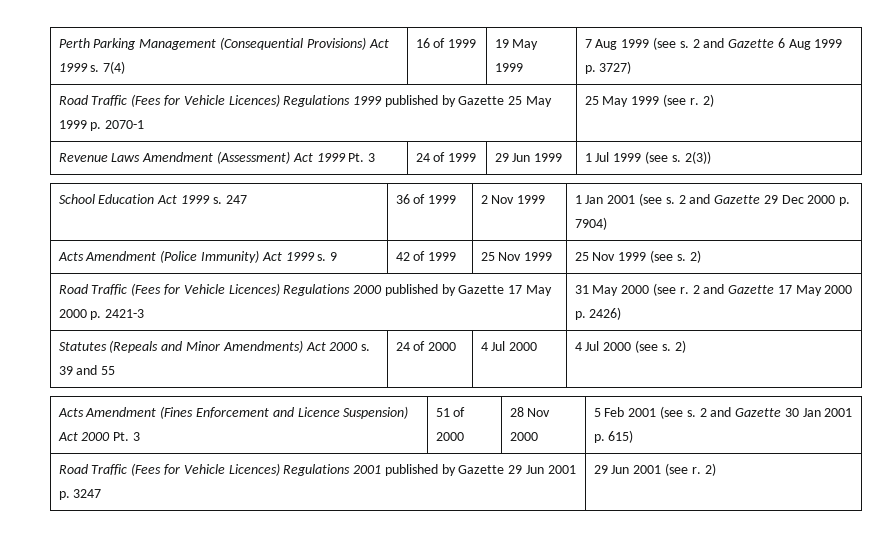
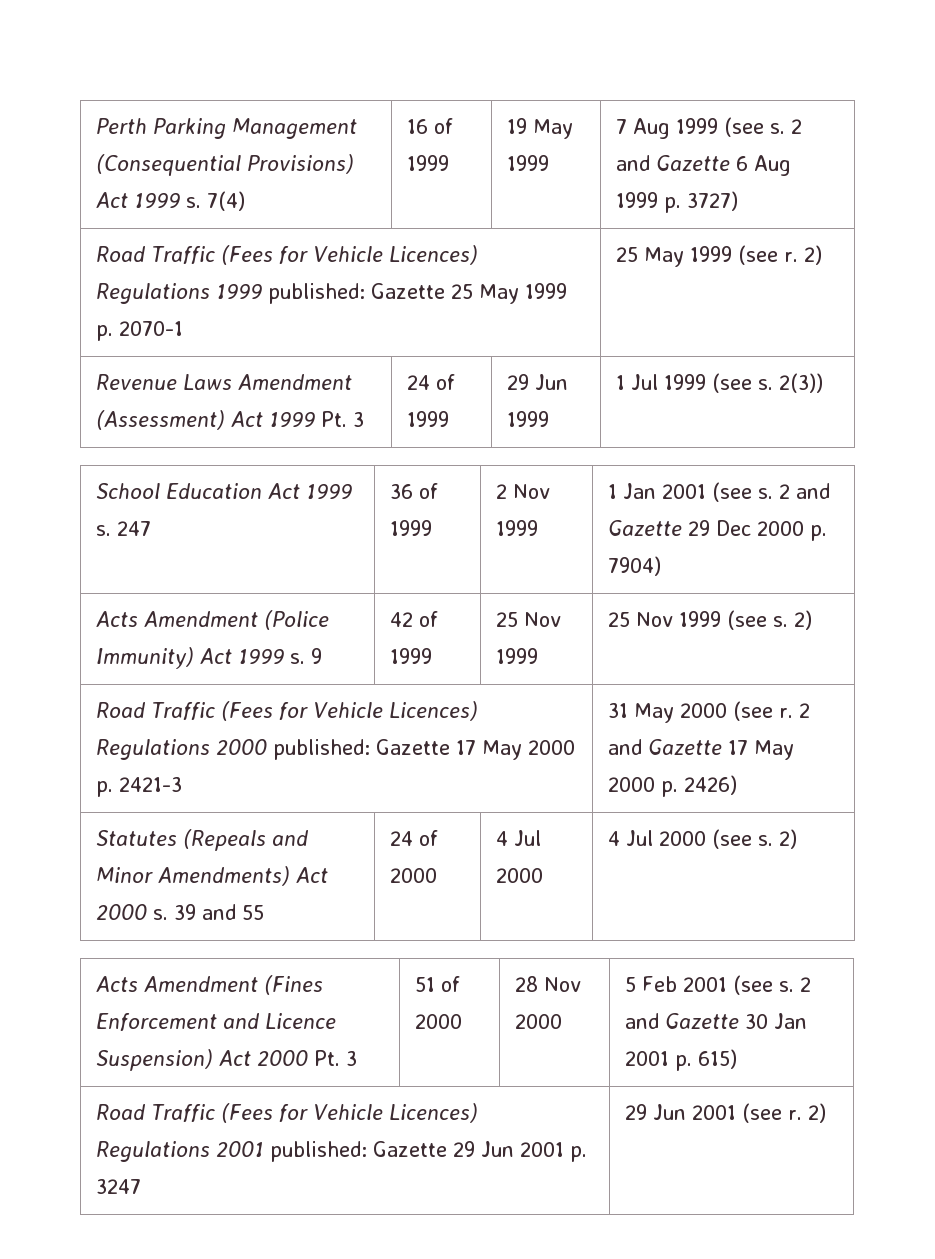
- Road Traffic (Fees for Vehicle Licences) Regulations 1999 published by Gazette 25 May 1999 p. 2070-1 | 25 May 1999 (see r. 2)
+ Road Traffic (Fees for Vehicle Licences) Regulations 1999 published: Gazette 25 May 1999 p. 2070-1 | 25 May 1999 (see r. 2)
- Road Traffic (Fees for Vehicle Licences) Regulations 2000 published by Gazette 17 May 2000 p. 2421-3 | 31 May 2000 (see r. 2 and Gazette 17 May 2000 p. 2426)
+ Road Traffic (Fees for Vehicle Licences) Regulations 2000 published: Gazette 17 May 2000 p. 2421-3 | 31 May 2000 (see r. 2 and Gazette 17 May 2000 p. 2426)
- Road Traffic (Fees for Vehicle Licences) Regulations 2001 published by Gazette 29 Jun 2001 p. 3247 | 29 Jun 2001 (see r. 2)
+ Road Traffic (Fees for Vehicle Licences) Regulations 2001 published: Gazette 29 Jun 2001 p. 3247 | 29 Jun 2001 (see r. 2)

